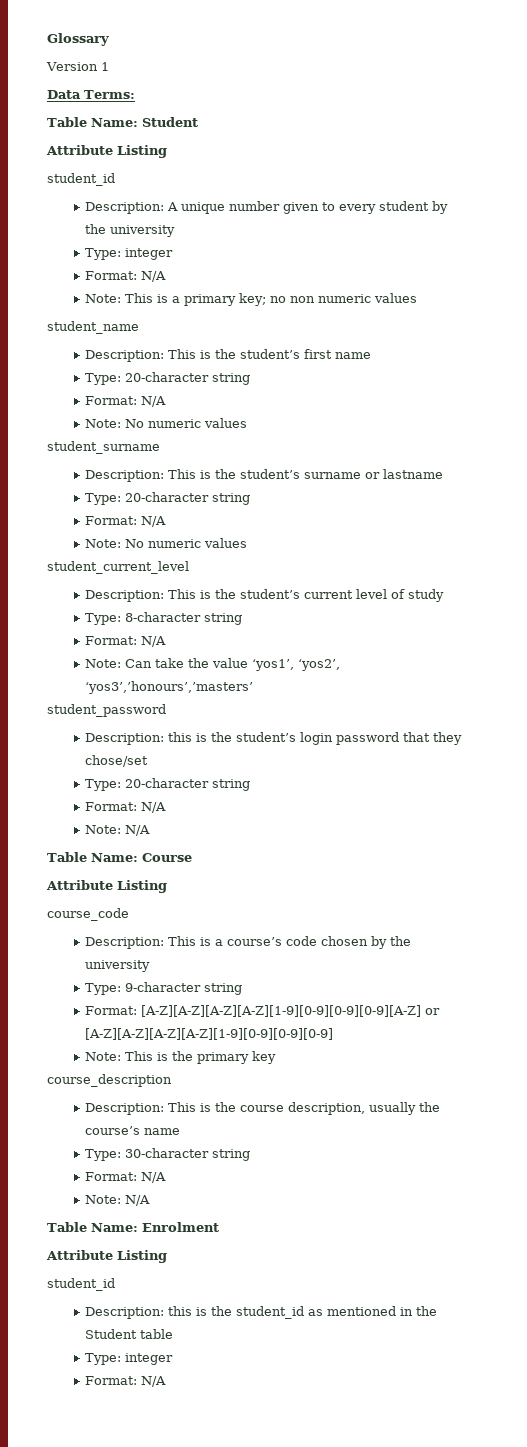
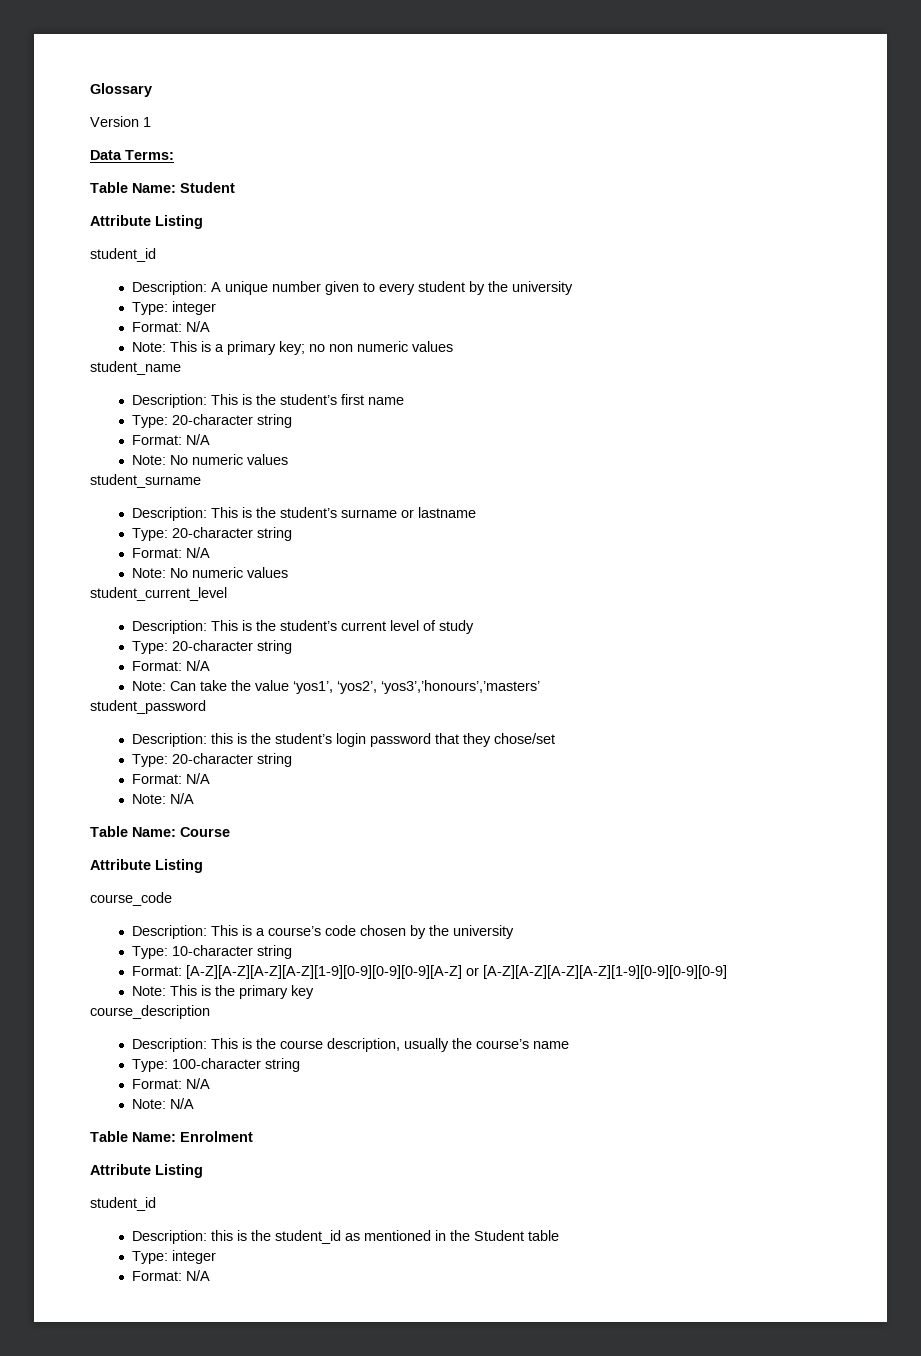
  Description: This is the student’s current level of study
- Type: 8-character string
+ Type: 20-character string
- Type: 9-character string
+ Type: 10-character string
- Type: 30-character string
+ Type: 100-character string

